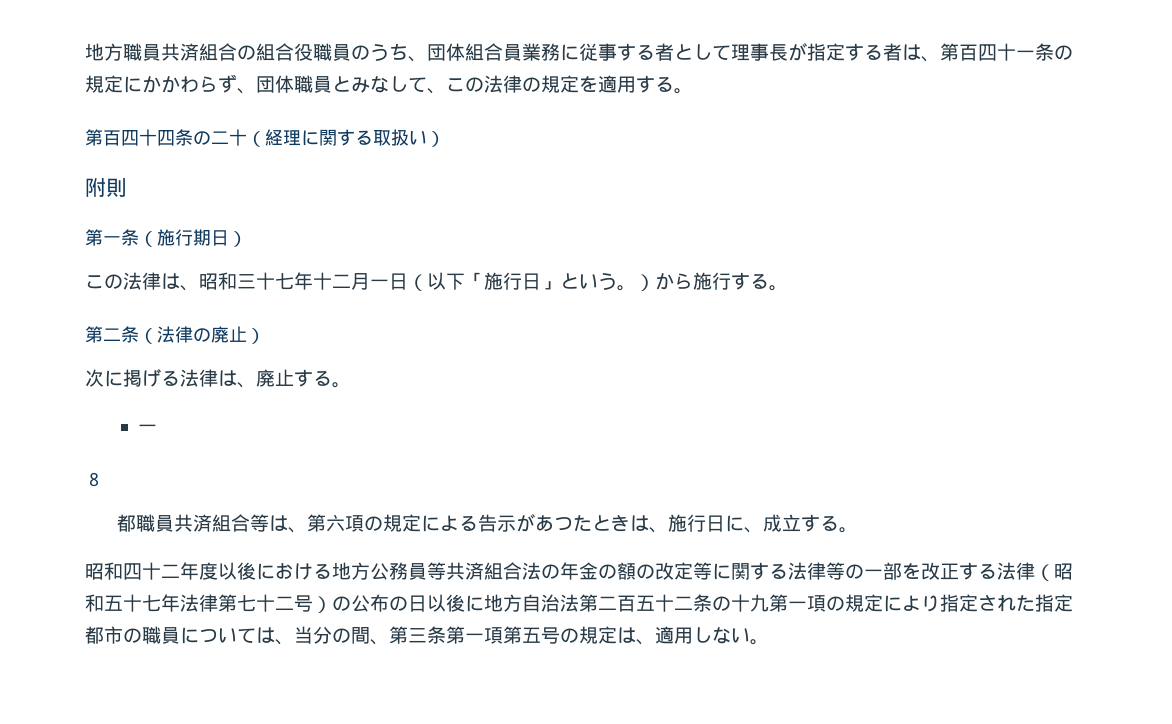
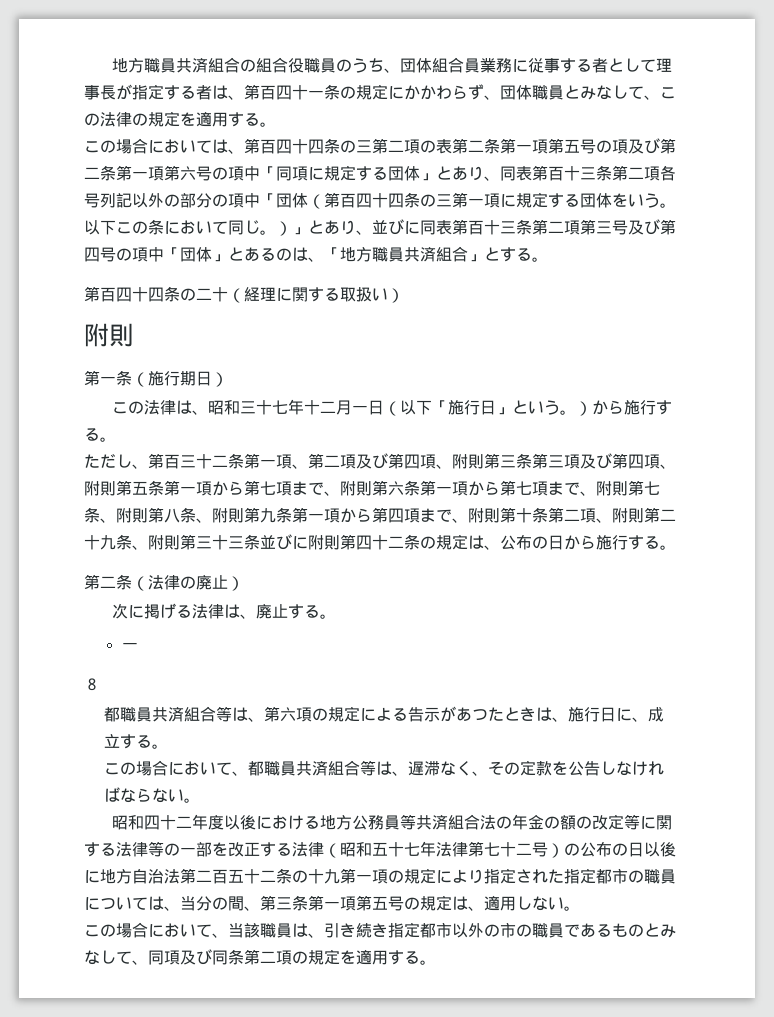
+ この場合においては、第百四十四条の三第二項の表第二条第一項第五号の項及び第二条第一項第六号の項中「同項に規定する団体」とあり、同表第百十三条第二項各号列記以外の部分の項中「団体（第百四十四条の三第一項に規定する団体をいう。以下この条において同じ。）」とあり、並びに同表第百十三条第二項第三号及び第四号の項中「団体」とあるのは、「地方職員共済組合」とする。
+ ただし、第百三十二条第一項、第二項及び第四項、附則第三条第三項及び第四項、附則第五条第一項から第七項まで、附則第六条第一項から第七項まで、附則第七条、附則第八条、附則第九条第一項から第四項まで、附則第十条第二項、附則第二十九条、附則第三十三条並びに附則第四十二条の規定は、公布の日から施行する。
+ この場合において、都職員共済組合等は、遅滞なく、その定款を公告しなければならない。
+ この場合において、当該職員は、引き続き指定都市以外の市の職員であるものとみなして、同項及び同条第二項の規定を適用する。

